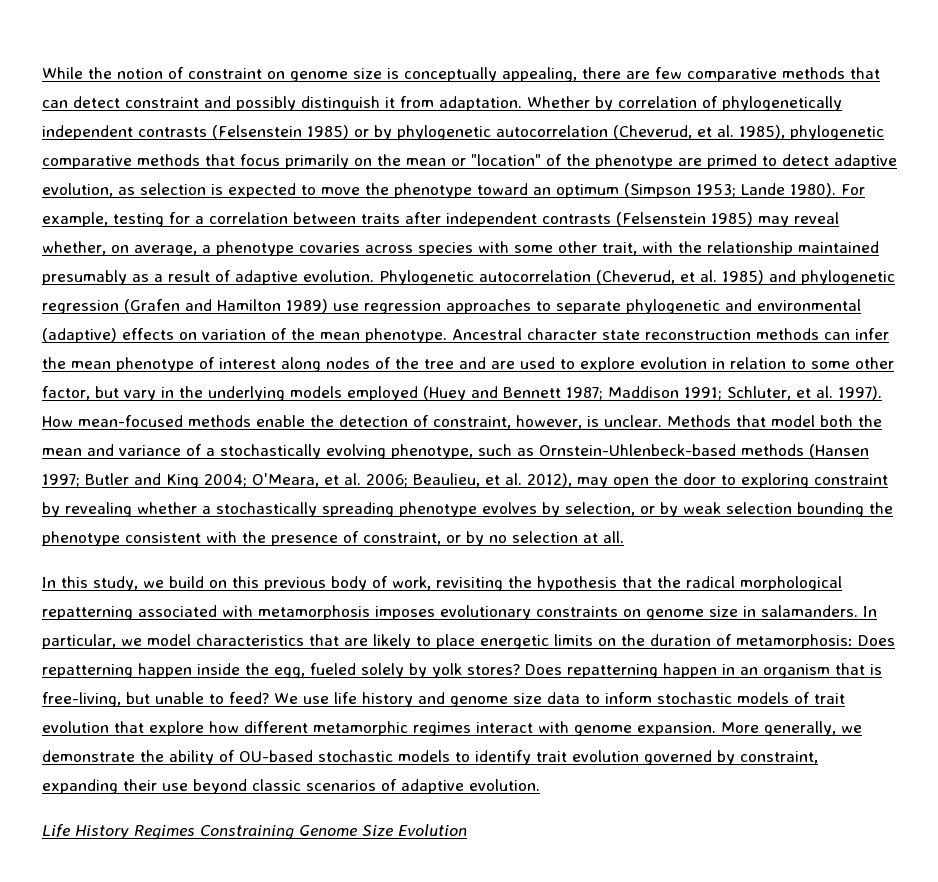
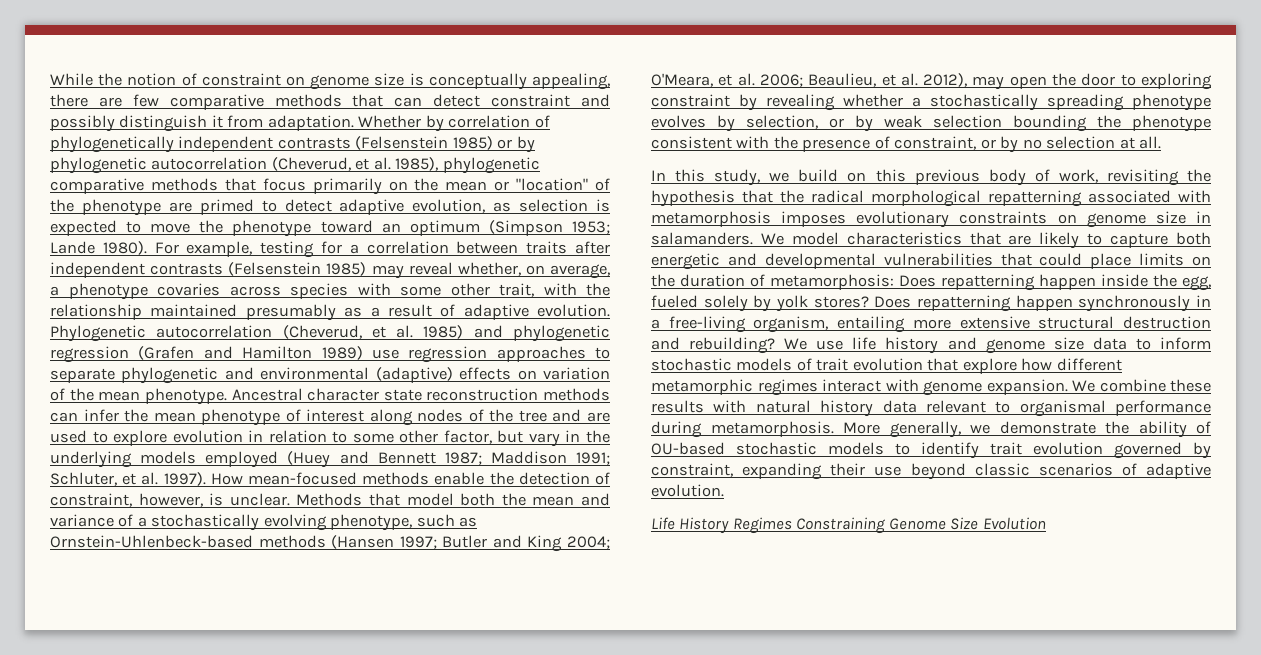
- In particular, we model characteristics that are likely to place energetic limits on the duration of metamorphosis: Does repatterning happen inside the egg, fueled solely by yolk stores?
+ We model characteristics that are likely to capture both energetic and developmental vulnerabilities that could place limits on the duration of metamorphosis: Does repatterning happen inside the egg, fueled solely by yolk stores?
- Does repatterning happen in an organism that is free-living, but unable to feed?
+ Does repatterning happen synchronously in a free-living organism, entailing more extensive structural destruction and rebuilding?
+ We combine these results with natural history data relevant to organismal performance during metamorphosis.

